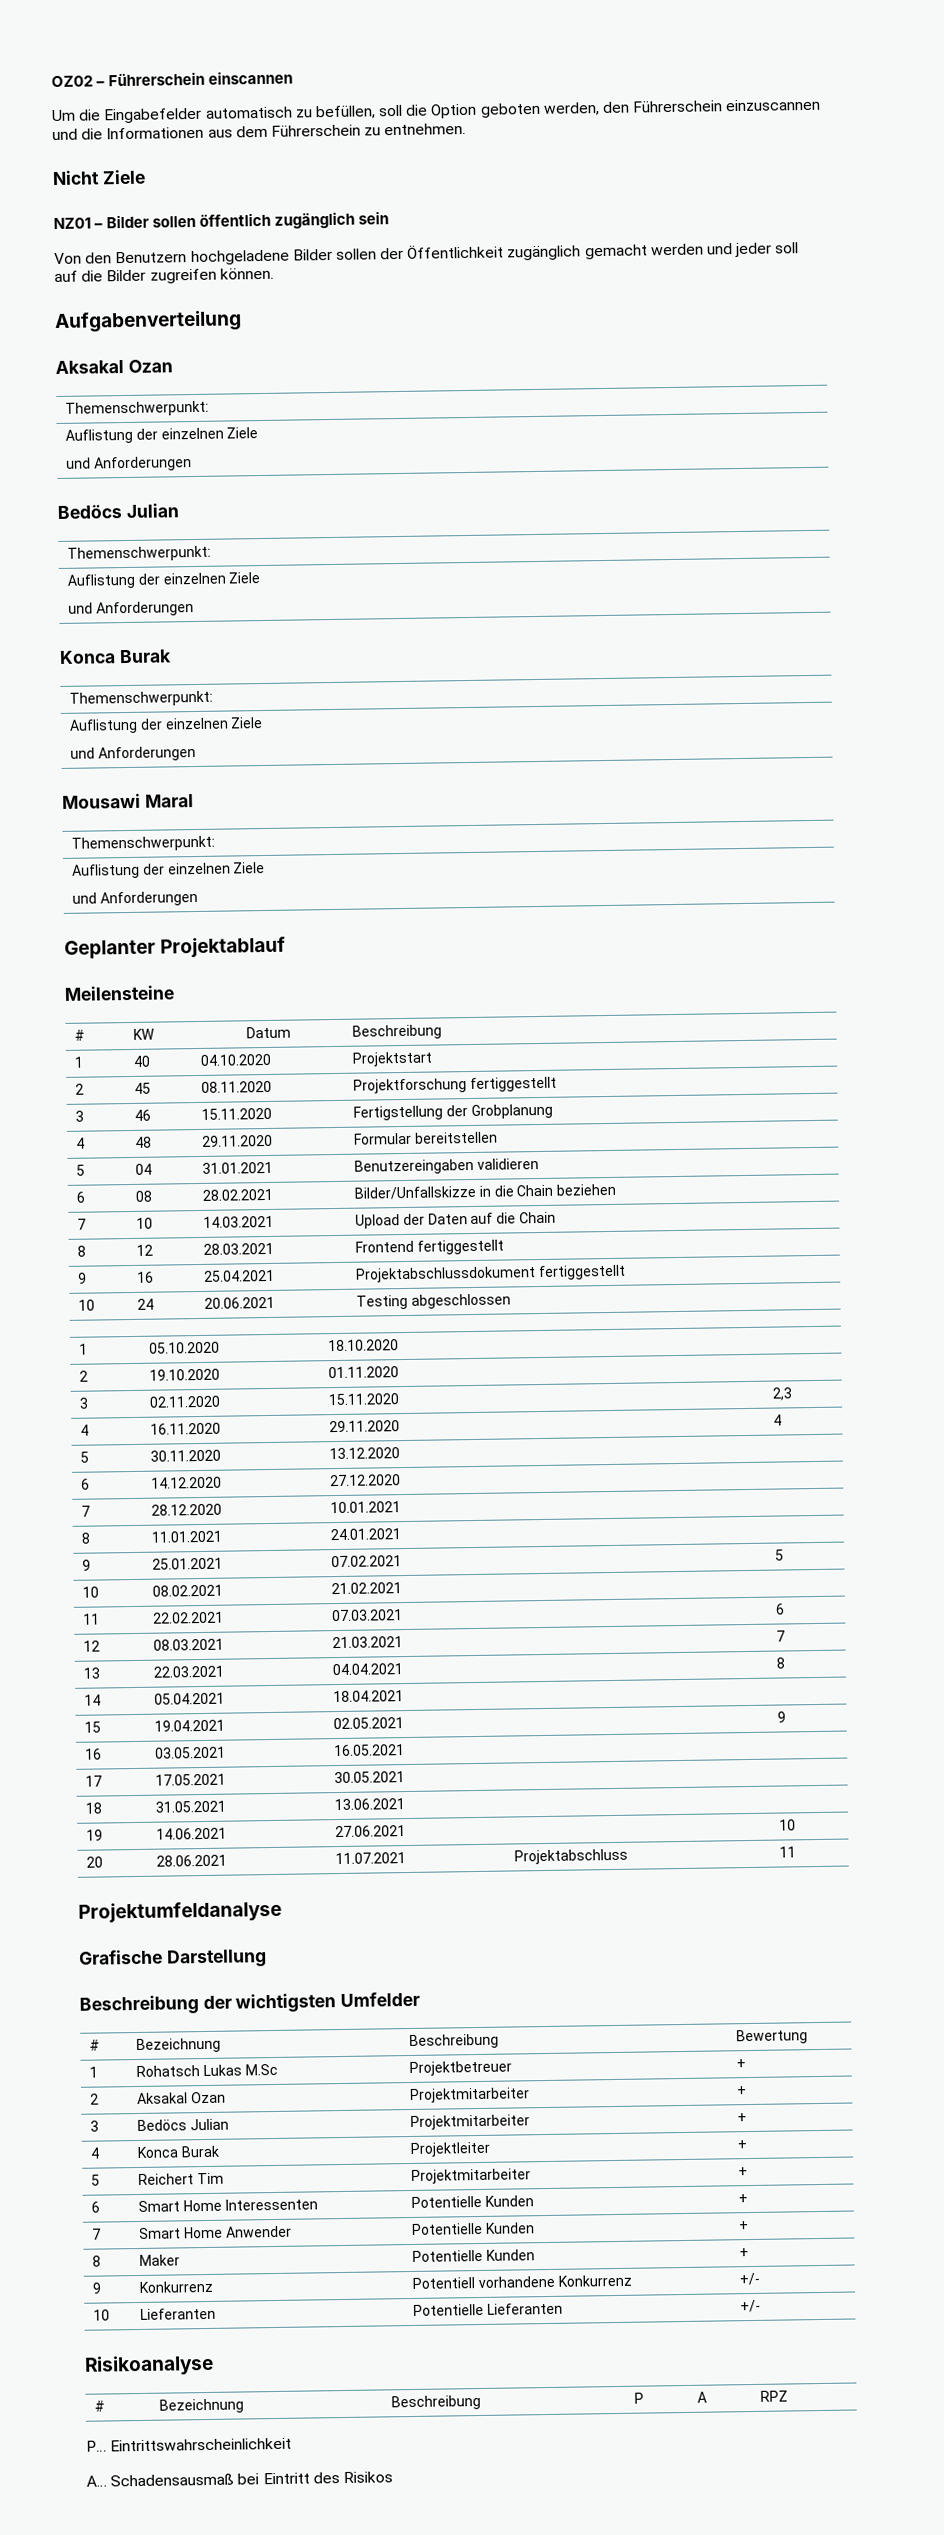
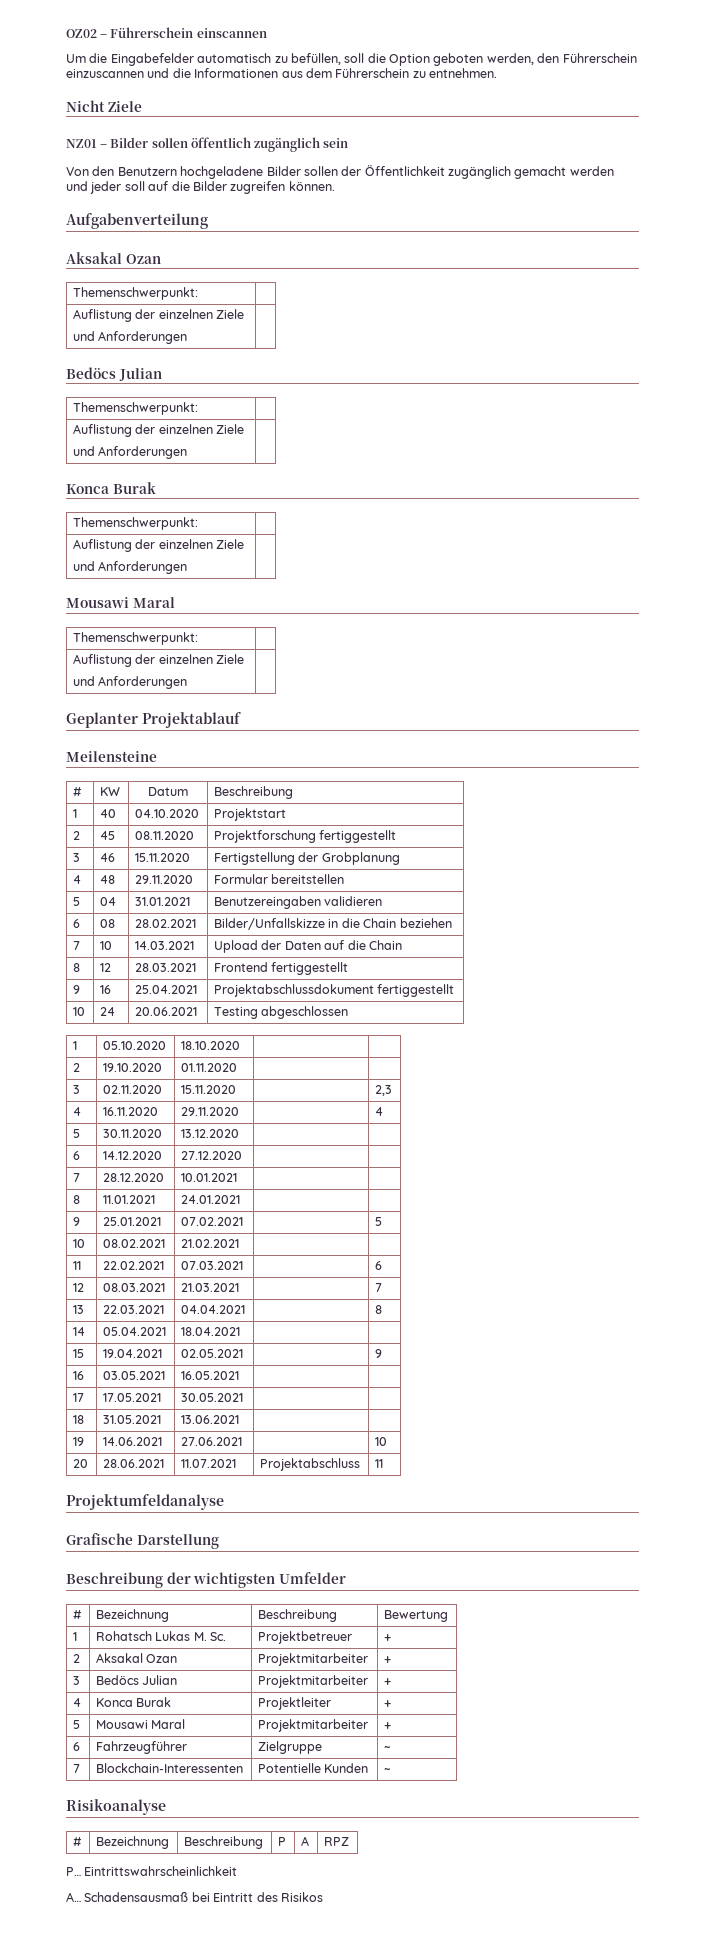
- 1 | Rohatsch Lukas M.Sc | Projektbetreuer | +
+ 1 | Rohatsch Lukas M. Sc. | Projektbetreuer | +
- 5 | Reichert Tim | Projektmitarbeiter | +
+ 5 | Mousawi Maral | Projektmitarbeiter | +
- 6 | Smart Home Interessenten | Potentielle Kunden | +
- 7 | Smart Home Anwender | Potentielle Kunden | +
- 8 | Maker | Potentielle Kunden | +
- 9 | Konkurrenz | Potentiell vorhandene Konkurrenz | +/-
- 10 | Lieferanten | Potentielle Lieferanten | +/-
+ 6 | Fahrzeugführer | Zielgruppe | ~
+ 7 | Blockchain-Interessenten | Potentielle Kunden | ~

